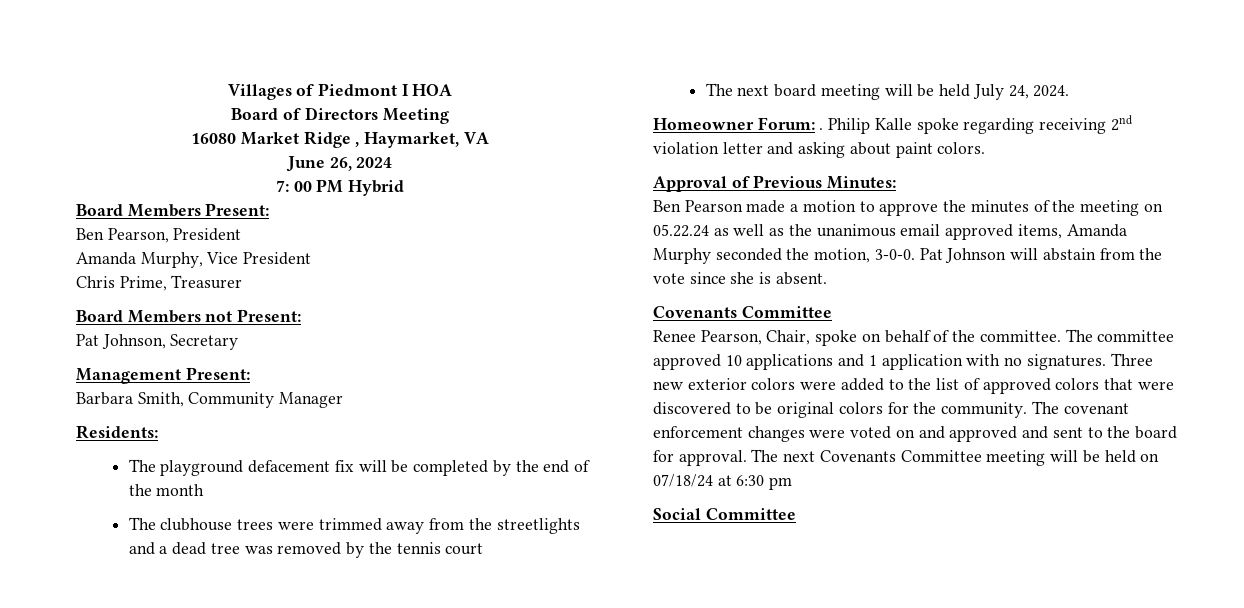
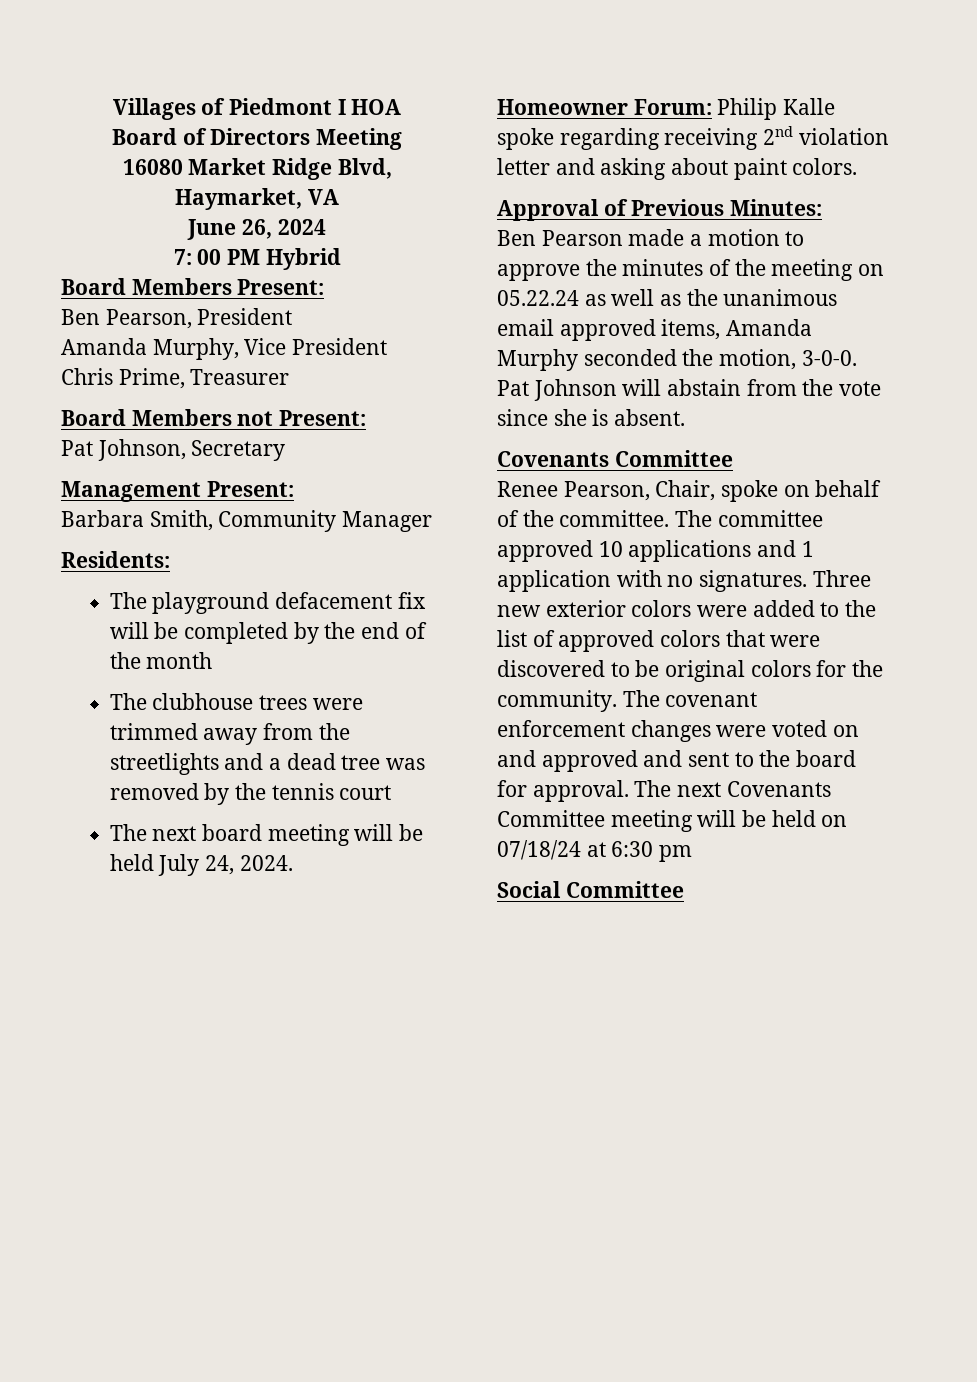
- 16080 Market Ridge , Haymarket, VA
+ 16080 Market Ridge Blvd, Haymarket, VA
- Homeowner Forum: . Philip Kalle spoke regarding receiving 2nd violation letter and asking about paint colors.
+ Homeowner Forum: Philip Kalle spoke regarding receiving 2nd violation letter and asking about paint colors.

